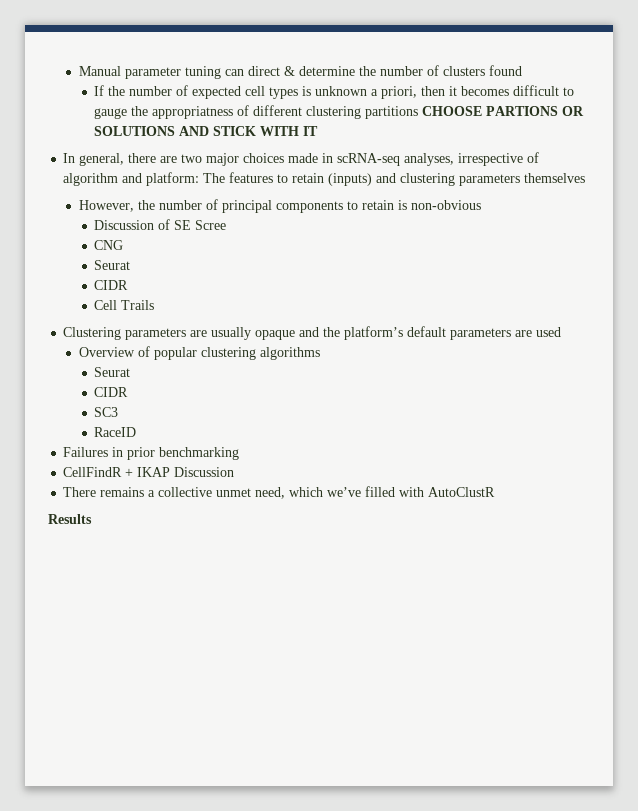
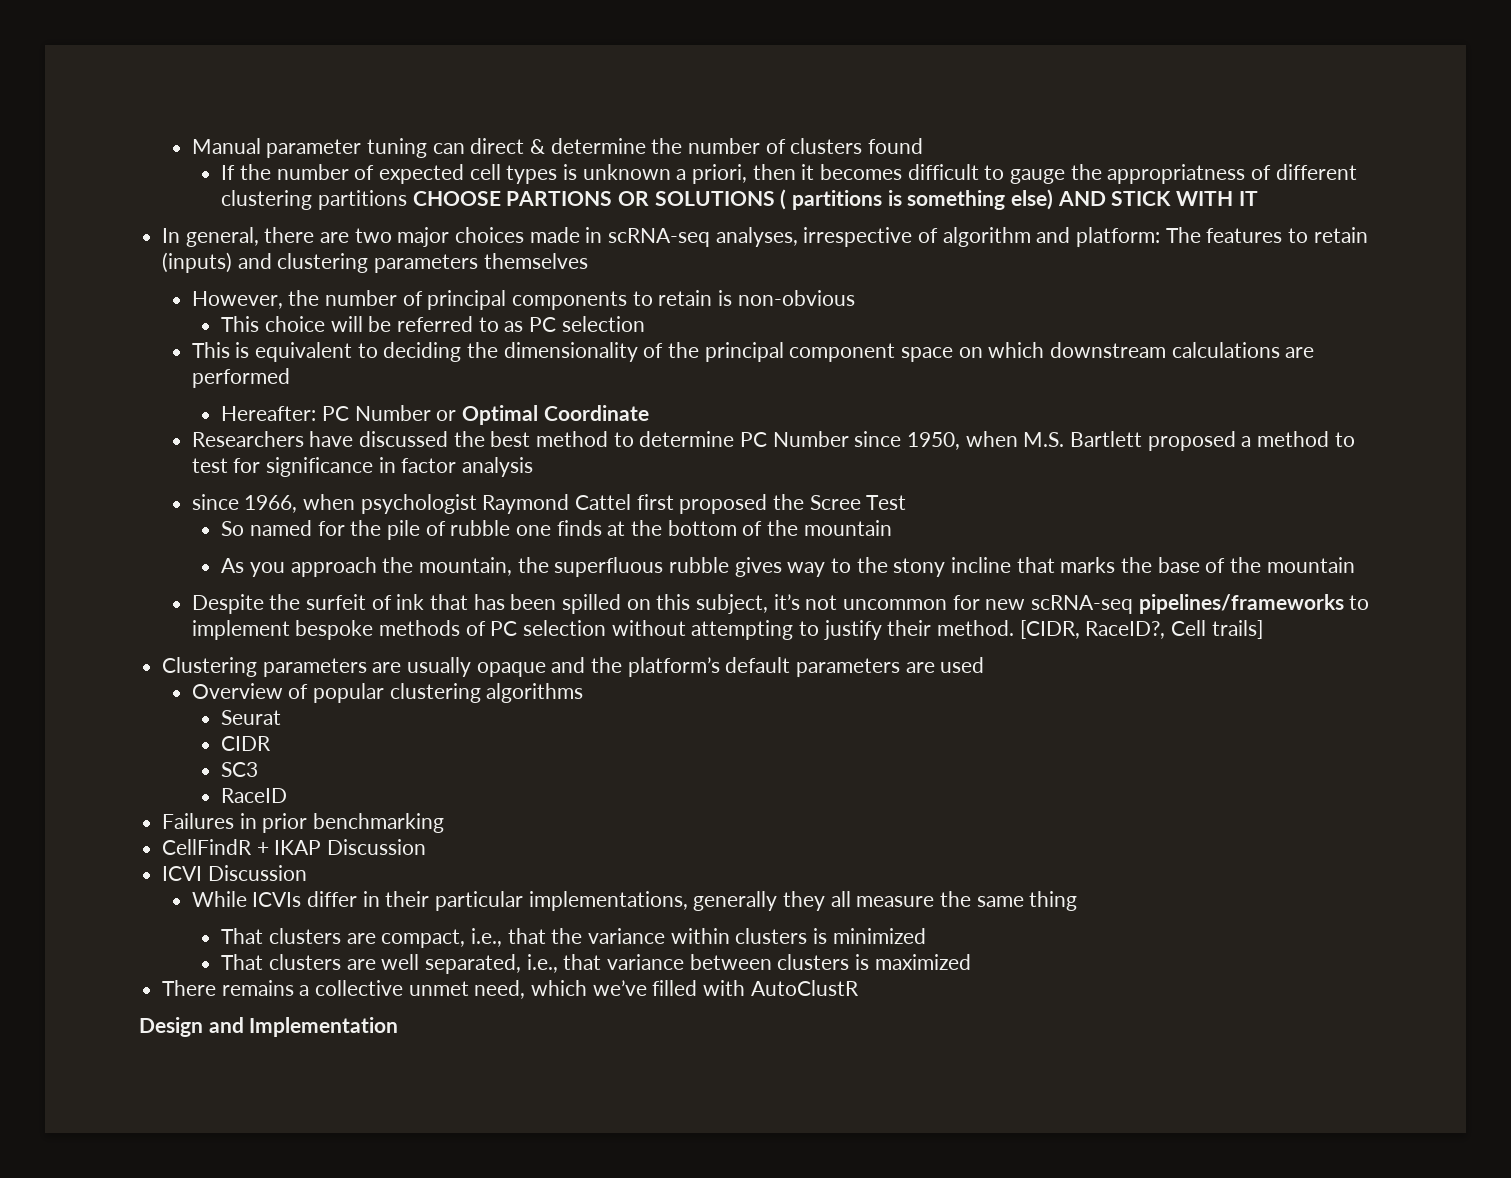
- If the number of expected cell types is unknown a priori, then it becomes difficult to gauge the appropriatness of different clustering partitions CHOOSE PARTIONS OR SOLUTIONS AND STICK WITH IT
+ If the number of expected cell types is unknown a priori, then it becomes difficult to gauge the appropriatness of different clustering partitions CHOOSE PARTIONS OR SOLUTIONS ( partitions is something else) AND STICK WITH IT
- Discussion of SE Scree
- CNG
- Seurat
- CIDR
- Cell Trails
+ This choice will be referred to as PC selection
+ This is equivalent to deciding the dimensionality of the principal component space on which downstream calculations are performed
+ Hereafter: PC Number or Optimal Coordinate
+ Researchers have discussed the best method to determine PC Number since 1950, when M.S. Bartlett proposed a method to test for significance in factor analysis
+ since 1966, when psychologist Raymond Cattel first proposed the Scree Test
+ So named for the pile of rubble one finds at the bottom of the mountain
+ As you approach the mountain, the superfluous rubble gives way to the stony incline that marks the base of the mountain
+ Despite the surfeit of ink that has been spilled on this subject, it’s not uncommon for new scRNA-seq pipelines/frameworks to implement bespoke methods of PC selection without attempting to justify their method. [CIDR, RaceID?, Cell trails]
+ ICVI Discussion
+ While ICVIs differ in their particular implementations, generally they all measure the same thing
+ That clusters are compact, i.e., that the variance within clusters is minimized
+ That clusters are well separated, i.e., that variance between clusters is maximized
- Results
+ Design and Implementation

